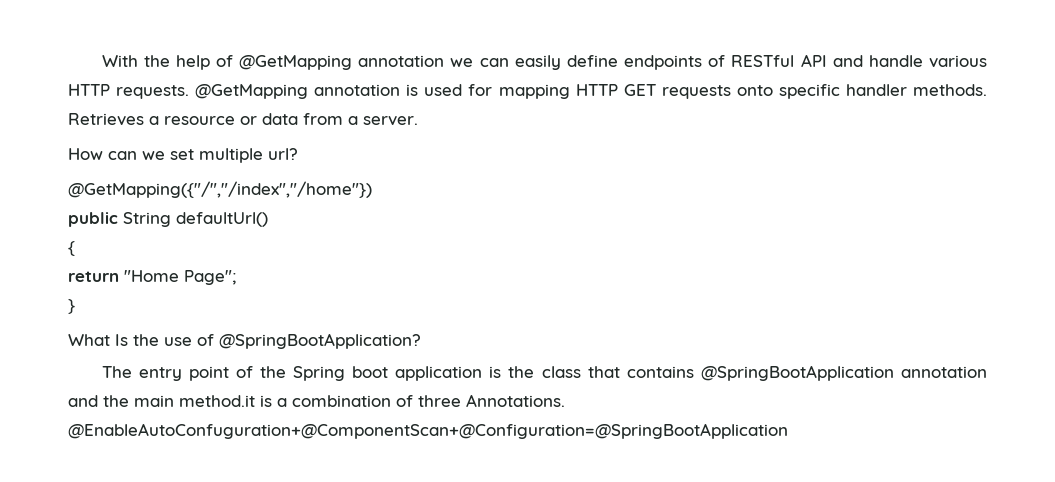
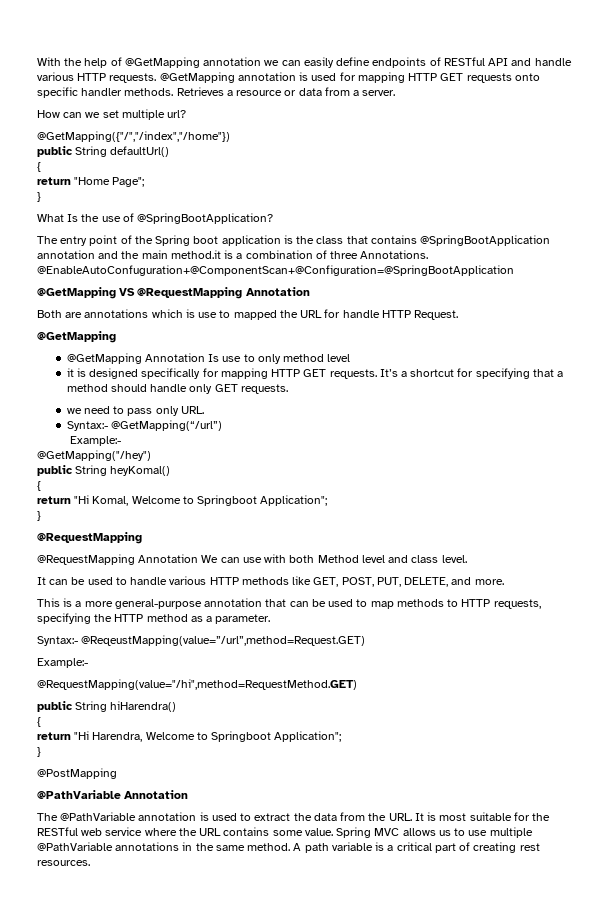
+ @GetMapping VS @RequestMapping Annotation
+ Both are annotations which is use to mapped the URL for handle HTTP Request.
+ @GetMapping
+ @GetMapping Annotation Is use to only method level
+ it is designed specifically for mapping HTTP GET requests. It’s a shortcut for specifying that a method should handle only GET requests.
+ we need to pass only URL.
+ Syntax:- @GetMapping(“/url”)
+ Example:-
+ @GetMapping("/hey")
+ public String heyKomal()
+ {
+ return "Hi Komal, Welcome to Springboot Application";
+ }
+ @RequestMapping
+ @RequestMapping Annotation We can use with both Method level and class level.
+ It can be used to handle various HTTP methods like GET, POST, PUT, DELETE, and more.
+ This is a more general-purpose annotation that can be used to map methods to HTTP requests, specifying the HTTP method as a parameter.
+ Syntax:- @ReqeustMapping(value=”/url”,method=Request.GET)
+ Example:-
+ @RequestMapping(value="/hi",method=RequestMethod.GET)
+ public String hiHarendra()
+ {
+ return "Hi Harendra, Welcome to Springboot Application";
+ }
+ @PostMapping
+ @PathVariable Annotation
+ The @PathVariable annotation is used to extract the data from the URL. It is most suitable for the RESTful web service where the URL contains some value. Spring MVC allows us to use multiple @PathVariable annotations in the same method. A path variable is a critical part of creating rest resources.

